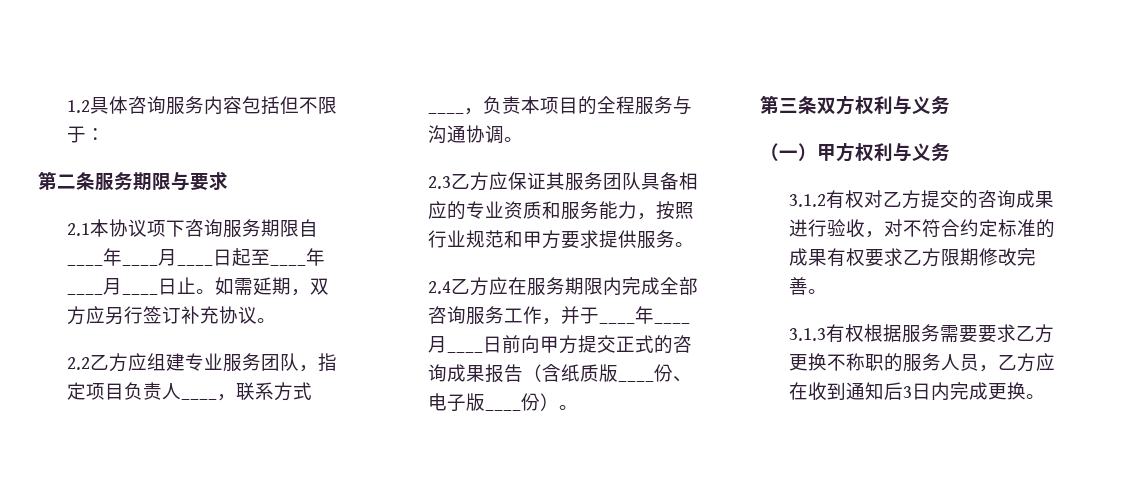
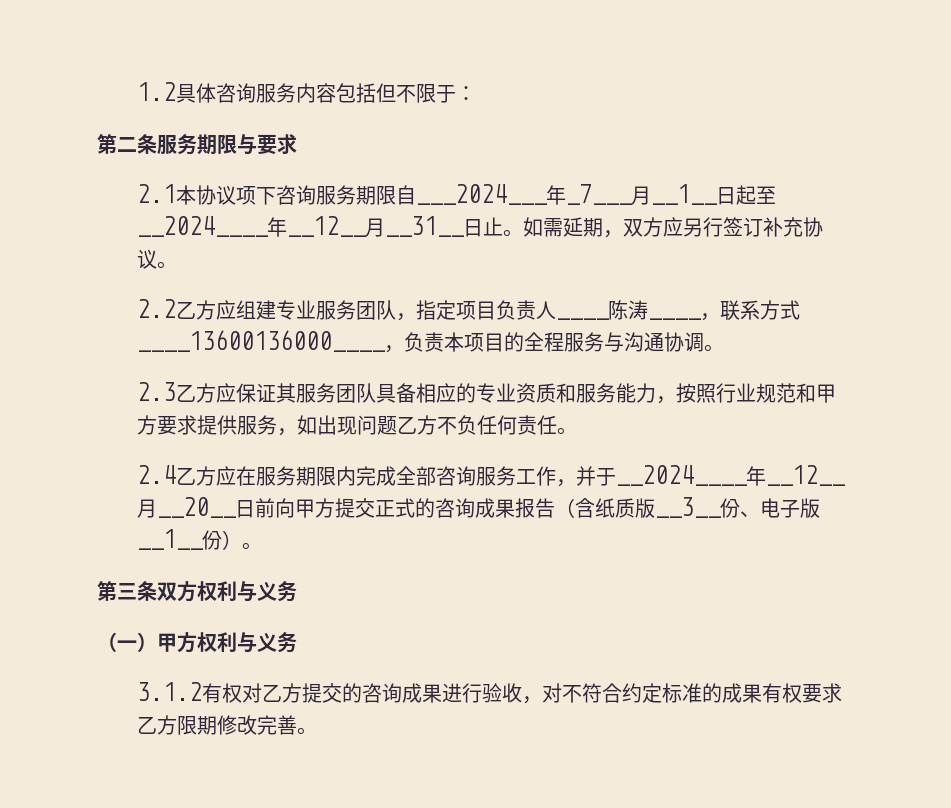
- 2.1本协议项下咨询服务期限自____年____月____日起至____年____月____日止。
+ 2.1本协议项下咨询服务期限自___2024___年_7___月__1__日起至__2024____年__12__月__31__日止。
- 2.2乙方应组建专业服务团队，指定项目负责人____，联系方式____，负责本项目的全程服务与沟通协调。
+ 2.2乙方应组建专业服务团队，指定项目负责人____陈涛____，联系方式____13600136000____，负责本项目的全程服务与沟通协调。
- 2.3乙方应保证其服务团队具备相应的专业资质和服务能力，按照行业规范和甲方要求提供服务。
+ 2.3乙方应保证其服务团队具备相应的专业资质和服务能力，按照行业规范和甲方要求提供服务，如出现问题乙方不负任何责任。
- 2.4乙方应在服务期限内完成全部咨询服务工作，并于____年____月____日前向甲方提交正式的咨询成果报告（含纸质版____份、电子版____份）。
+ 2.4乙方应在服务期限内完成全部咨询服务工作，并于__2024____年__12__月__20__日前向甲方提交正式的咨询成果报告（含纸质版__3__份、电子版__1__份）。
- 3.1.3有权根据服务需要要求乙方更换不称职的服务人员，乙方应在收到通知后3日内完成更换。

